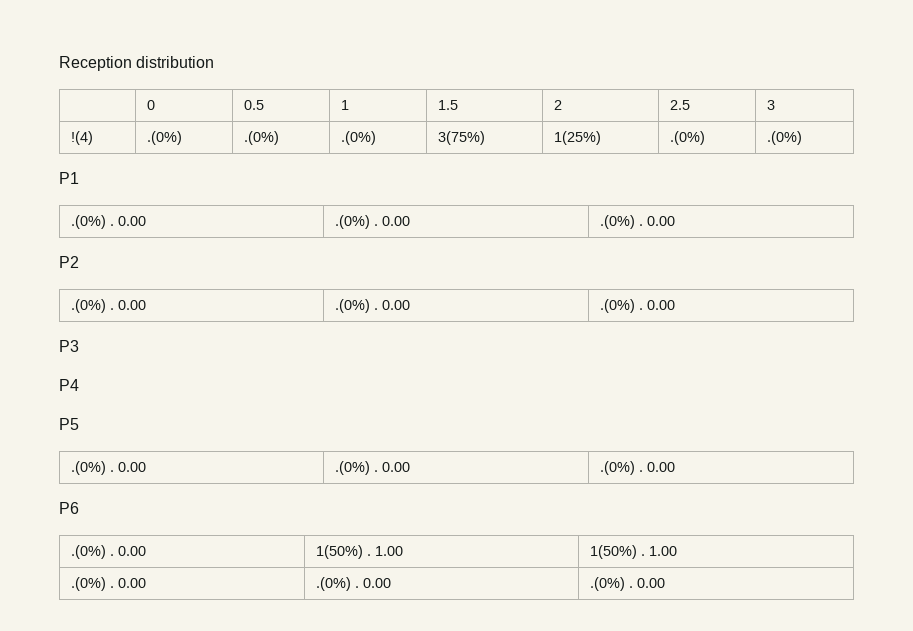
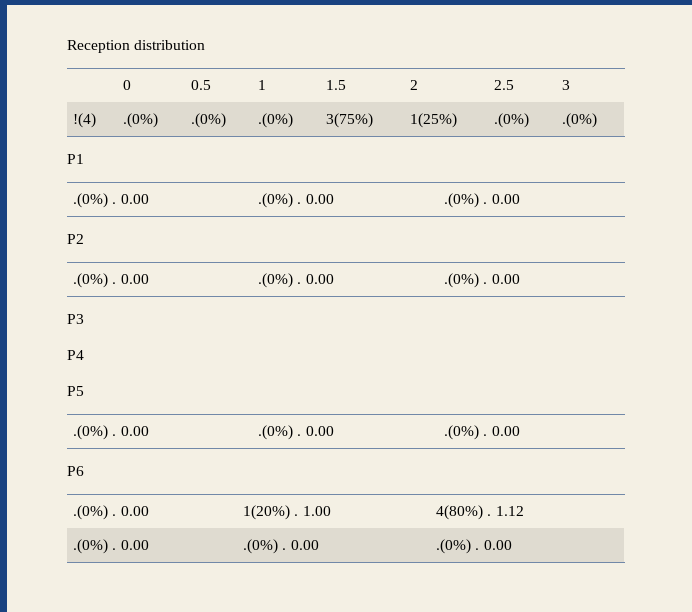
- .(0%) . 0.00 | 1(50%) . 1.00 | 1(50%) . 1.00
+ .(0%) . 0.00 | 1(20%) . 1.00 | 4(80%) . 1.12

